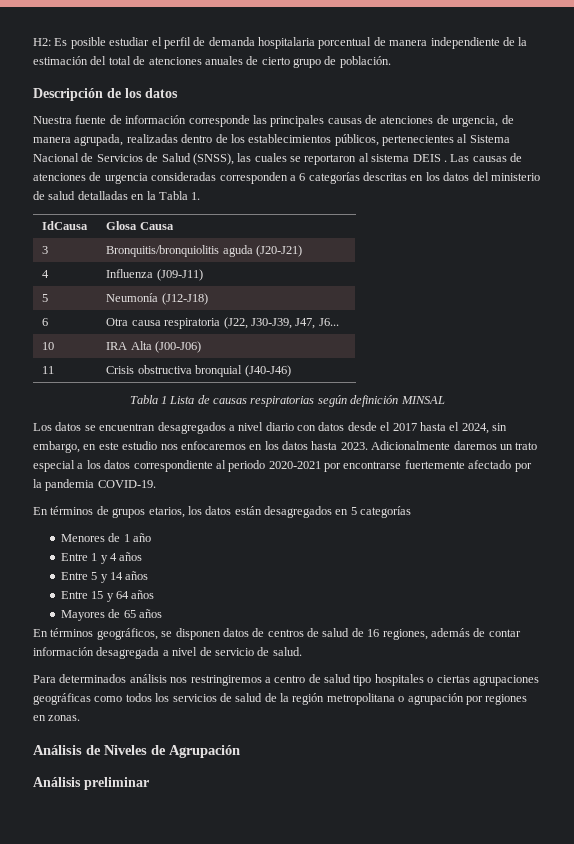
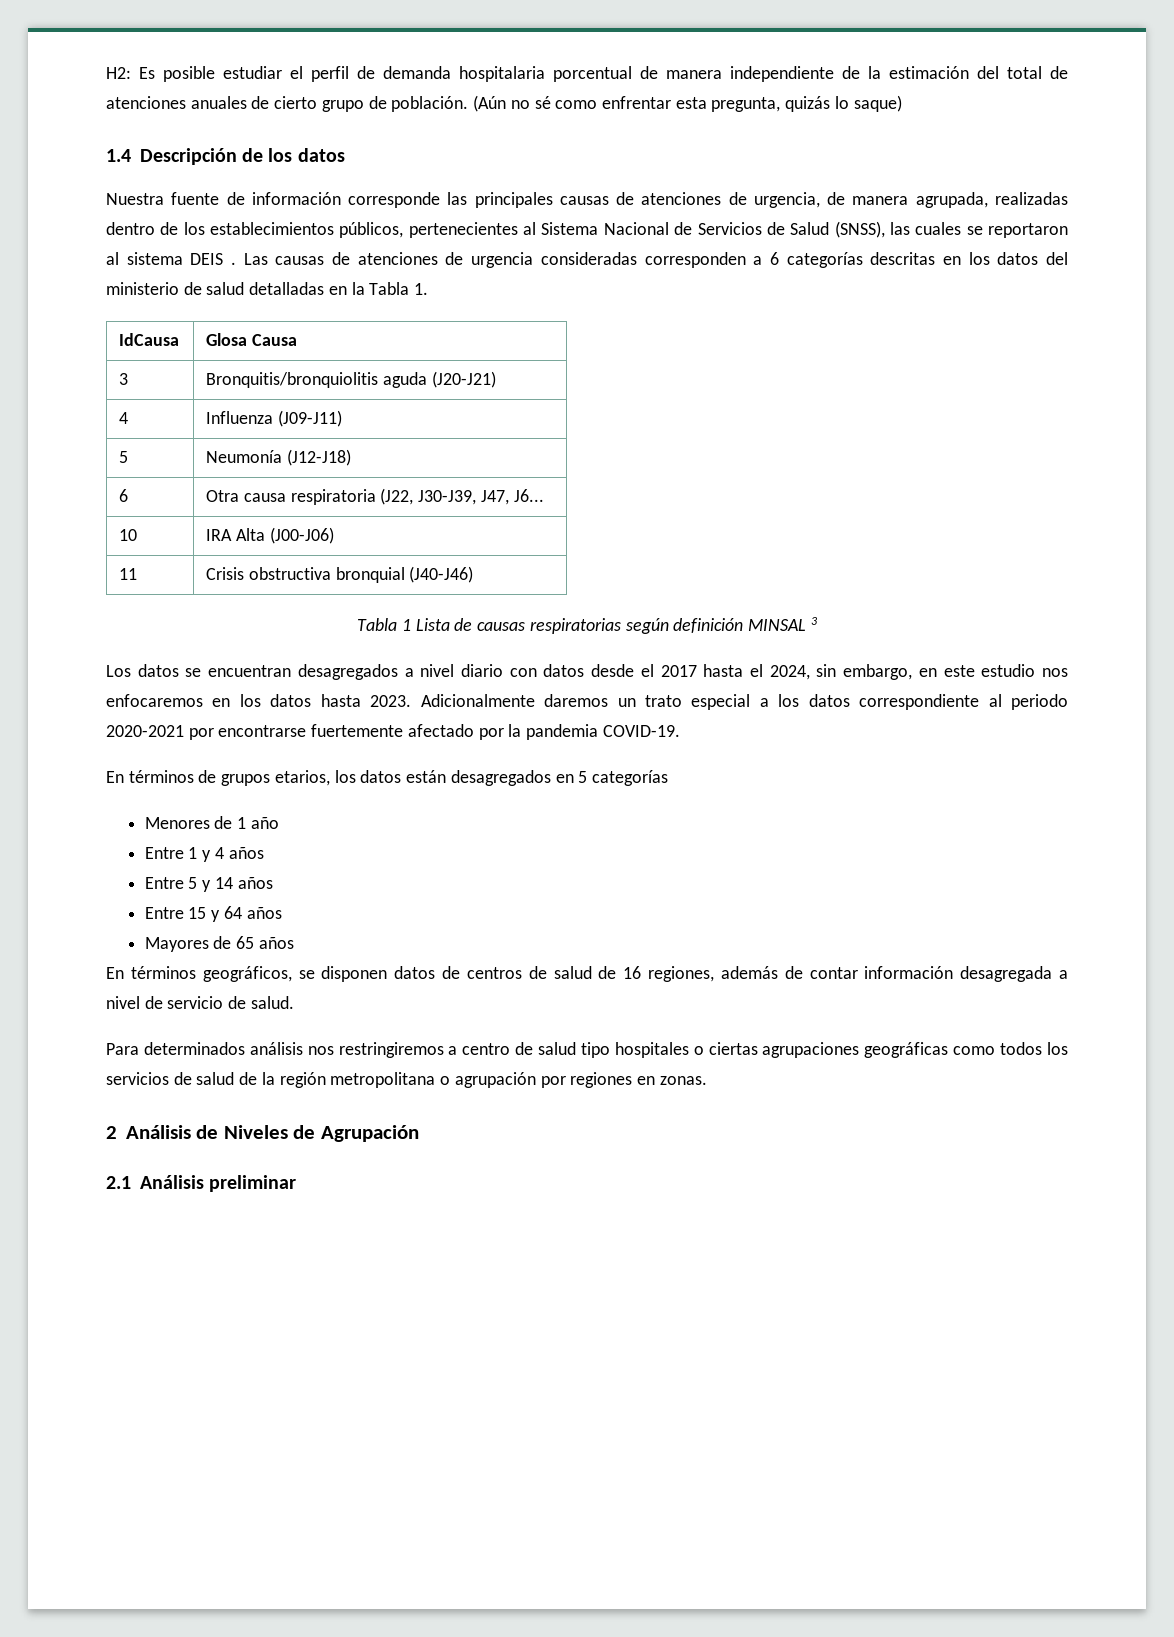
- H2: Es posible estudiar el perfil de demanda hospitalaria porcentual de manera independiente de la estimación del total de atenciones anuales de cierto grupo de población.
- Descripción de los datos
+ H2: Es posible estudiar el perfil de demanda hospitalaria porcentual de manera independiente de la estimación del total de atenciones anuales de cierto grupo de población. (Aún no sé como enfrentar esta pregunta, quizás lo saque)
+ 1.4 Descripción de los datos
- Tabla 1 Lista de causas respiratorias según definición MINSAL
+ Tabla 1 Lista de causas respiratorias según definición MINSAL 3
- Análisis de Niveles de Agrupación
+ 2 Análisis de Niveles de Agrupación
- Análisis preliminar
+ 2.1 Análisis preliminar

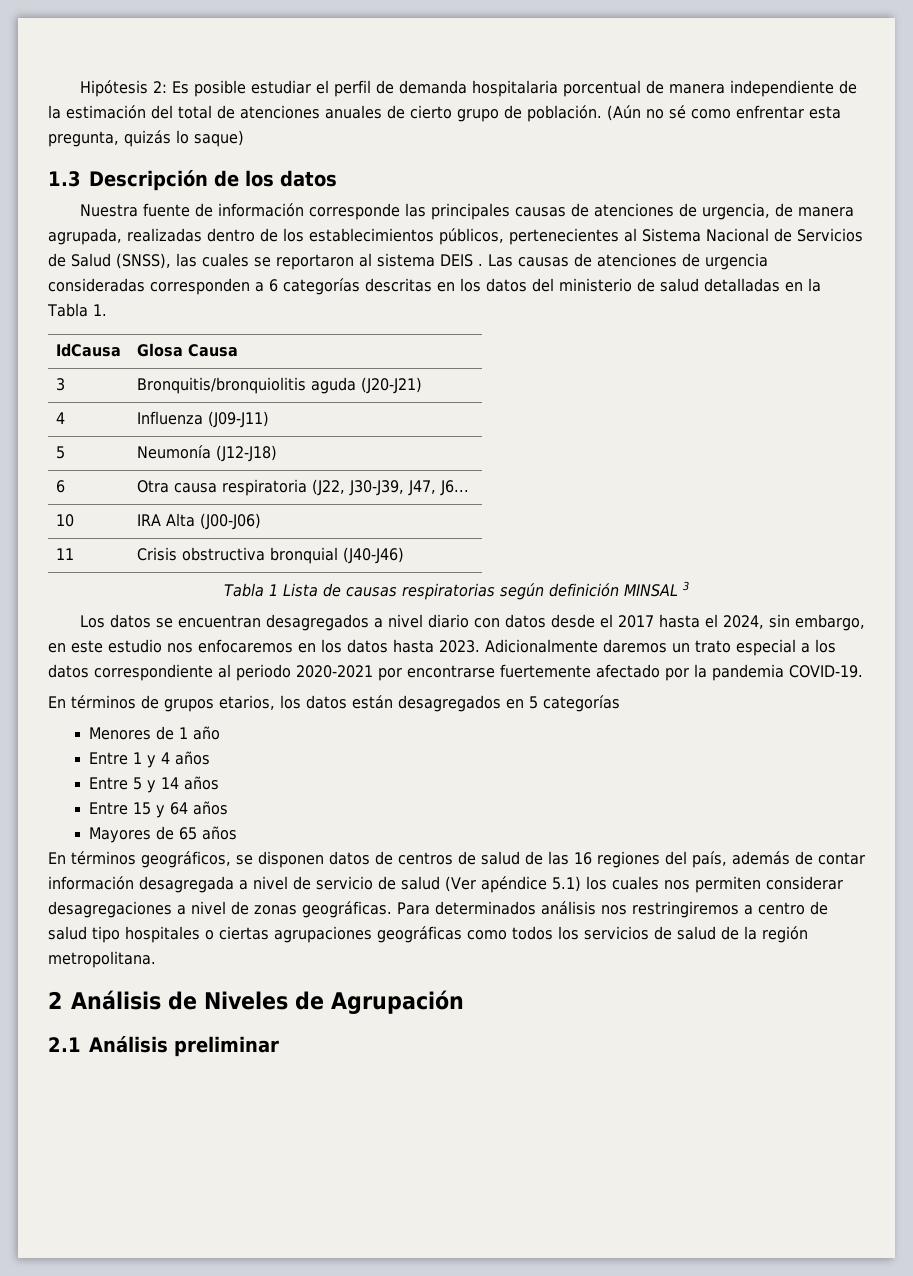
- H2: Es posible estudiar el perfil de demanda hospitalaria porcentual de manera independiente de la estimación del total de atenciones anuales de cierto grupo de población.
+ Hipótesis 2: Es posible estudiar el perfil de demanda hospitalaria porcentual de manera independiente de la estimación del total de atenciones anuales de cierto grupo de población.
- 1.4 Descripción de los datos
+ 1.3 Descripción de los datos
- En términos geográficos, se disponen datos de centros de salud de 16 regiones, además de contar información desagregada a nivel de servicio de salud.
- Para determinados análisis nos restringiremos a centro de salud tipo hospitales o ciertas agrupaciones geográficas como todos los servicios de salud de la región metropolitana o agrupación por regiones en zonas.
+ En términos geográficos, se disponen datos de centros de salud de las 16 regiones del país, además de contar información desagregada a nivel de servicio de salud (Ver apéndice 5.1) los cuales nos permiten considerar desagregaciones a nivel de zonas geográficas. Para determinados análisis nos restringiremos a centro de salud tipo hospitales o ciertas agrupaciones geográficas como todos los servicios de salud de la región metropolitana.

